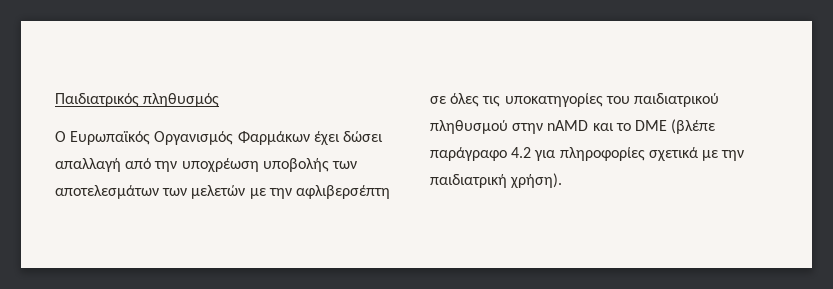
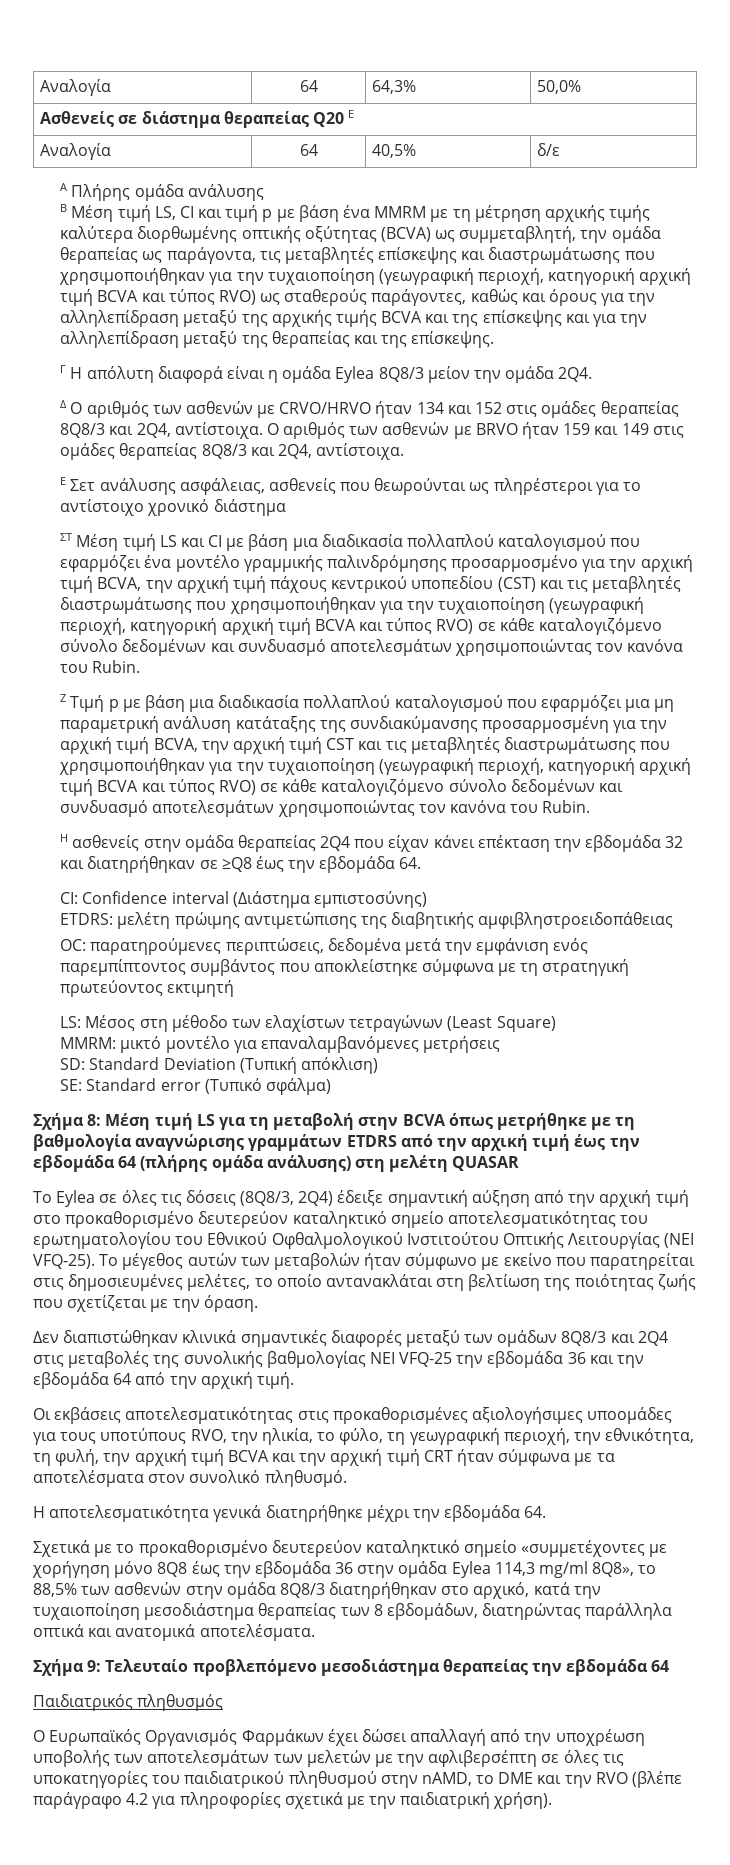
+ Αναλογία | 64 | 64,3% | 50,0%
+ Ασθενείς σε διάστημα θεραπείας Q20 Ε
+ Αναλογία | 64 | 40,5% | δ/ε
+ Α Πλήρης ομάδα ανάλυσης
+ Β Μέση τιμή LS, CI και τιμή p με βάση ένα MMRM με τη μέτρηση αρχικής τιμής καλύτερα διορθωμένης οπτικής οξύτητας (BCVA) ως συμμεταβλητή, την ομάδα θεραπείας ως παράγοντα, τις μεταβλητές επίσκεψης και διαστρωμάτωσης που χρησιμοποιήθηκαν για την τυχαιοποίηση (γεωγραφική περιοχή, κατηγορική αρχική τιμή BCVA και τύπος RVO) ως σταθερούς παράγοντες, καθώς και όρους για την αλληλεπίδραση μεταξύ της αρχικής τιμής BCVA και της επίσκεψης και για την αλληλεπίδραση μεταξύ της θεραπείας και της επίσκεψης.
+ Γ Η απόλυτη διαφορά είναι η ομάδα Eylea 8Q8/3 μείον την ομάδα 2Q4.
+ Δ Ο αριθμός των ασθενών με CRVO/HRVO ήταν 134 και 152 στις ομάδες θεραπείας 8Q8/3 και 2Q4, αντίστοιχα. Ο αριθμός των ασθενών με BRVO ήταν 159 και 149 στις ομάδες θεραπείας 8Q8/3 και 2Q4, αντίστοιχα.
+ Ε Σετ ανάλυσης ασφάλειας, ασθενείς που θεωρούνται ως πληρέστεροι για το αντίστοιχο χρονικό διάστημα
+ ΣΤ Μέση τιμή LS και CI με βάση μια διαδικασία πολλαπλού καταλογισμού που εφαρμόζει ένα μοντέλο γραμμικής παλινδρόμησης προσαρμοσμένο για την αρχική τιμή BCVA, την αρχική τιμή πάχους κεντρικού υποπεδίου (CST) και τις μεταβλητές διαστρωμάτωσης που χρησιμοποιήθηκαν για την τυχαιοποίηση (γεωγραφική περιοχή, κατηγορική αρχική τιμή BCVA και τύπος RVO) σε κάθε καταλογιζόμενο σύνολο δεδομένων και συνδυασμό αποτελεσμάτων χρησιμοποιώντας τον κανόνα του Rubin.
+ Ζ Τιμή p με βάση μια διαδικασία πολλαπλού καταλογισμού που εφαρμόζει μια μη παραμετρική ανάλυση κατάταξης της συνδιακύμανσης προσαρμοσμένη για την αρχική τιμή BCVA, την αρχική τιμή CST και τις μεταβλητές διαστρωμάτωσης που χρησιμοποιήθηκαν για την τυχαιοποίηση (γεωγραφική περιοχή, κατηγορική αρχική τιμή BCVA και τύπος RVO) σε κάθε καταλογιζόμενο σύνολο δεδομένων και συνδυασμό αποτελεσμάτων χρησιμοποιώντας τον κανόνα του Rubin.
+ H ασθενείς στην ομάδα θεραπείας 2Q4 που είχαν κάνει επέκταση την εβδομάδα 32 και διατηρήθηκαν σε ≥Q8 έως την εβδομάδα 64.
+ CI: Confidence interval (Διάστημα εμπιστοσύνης)
+ ETDRS: μελέτη πρώιμης αντιμετώπισης της διαβητικής αμφιβληστροειδοπάθειας
+ OC: παρατηρούμενες περιπτώσεις, δεδομένα μετά την εμφάνιση ενός παρεμπίπτοντος συμβάντος που αποκλείστηκε σύμφωνα με τη στρατηγική πρωτεύοντος εκτιμητή
+ LS: Μέσος στη μέθοδο των ελαχίστων τετραγώνων (Least Square)
+ MMRM: μικτό μοντέλο για επαναλαμβανόμενες μετρήσεις
+ SD: Standard Deviation (Τυπική απόκλιση)
+ SE: Standard error (Τυπικό σφάλμα)
+ Σχήμα 8: Μέση τιμή LS για τη μεταβολή στην BCVA όπως μετρήθηκε με τη βαθμολογία αναγνώρισης γραμμάτων ETDRS από την αρχική τιμή έως την εβδομάδα 64 (πλήρης ομάδα ανάλυσης) στη μελέτη QUASAR
+ To Eylea σε όλες τις δόσεις (8Q8/3, 2Q4) έδειξε σημαντική αύξηση από την αρχική τιμή στο προκαθορισμένο δευτερεύον καταληκτικό σημείο αποτελεσματικότητας του ερωτηματολογίου του Εθνικού Οφθαλμολογικού Ινστιτούτου Οπτικής Λειτουργίας (NEI VFQ-25). Το μέγεθος αυτών των μεταβολών ήταν σύμφωνο με εκείνο που παρατηρείται στις δημοσιευμένες μελέτες, το οποίο αντανακλάται στη βελτίωση της ποιότητας ζωής που σχετίζεται με την όραση.
+ Δεν διαπιστώθηκαν κλινικά σημαντικές διαφορές μεταξύ των ομάδων 8Q8/3 και 2Q4 στις μεταβολές της συνολικής βαθμολογίας NEI VFQ-25 την εβδομάδα 36 και την εβδομάδα 64 από την αρχική τιμή.
+ Οι εκβάσεις αποτελεσματικότητας στις προκαθορισμένες αξιολογήσιμες υποομάδες για τους υποτύπους RVO, την ηλικία, το φύλο, τη γεωγραφική περιοχή, την εθνικότητα, τη φυλή, την αρχική τιμή BCVA και την αρχική τιμή CRT ήταν σύμφωνα με τα αποτελέσματα στον συνολικό πληθυσμό.
+ Η αποτελεσματικότητα γενικά διατηρήθηκε μέχρι την εβδομάδα 64.
+ Σχετικά με το προκαθορισμένο δευτερεύον καταληκτικό σημείο «συμμετέχοντες με χορήγηση μόνο 8Q8 έως την εβδομάδα 36 στην ομάδα Eylea 114,3 mg/ml 8Q8», το 88,5% των ασθενών στην ομάδα 8Q8/3 διατηρήθηκαν στο αρχικό, κατά την τυχαιοποίηση μεσοδιάστημα θεραπείας των 8 εβδομάδων, διατηρώντας παράλληλα οπτικά και ανατομικά αποτελέσματα.
+ Σχήμα 9: Τελευταίο προβλεπόμενο μεσοδιάστημα θεραπείας την εβδομάδα 64
- Ο Ευρωπαϊκός Οργανισμός Φαρμάκων έχει δώσει απαλλαγή από την υποχρέωση υποβολής των αποτελεσμάτων των μελετών με την αφλιβερσέπτη σε όλες τις υποκατηγορίες του παιδιατρικού πληθυσμού στην nAMD και το DME (βλέπε παράγραφο 4.2 για πληροφορίες σχετικά με την παιδιατρική χρήση).
+ Ο Ευρωπαϊκός Οργανισμός Φαρμάκων έχει δώσει απαλλαγή από την υποχρέωση υποβολής των αποτελεσμάτων των μελετών με την αφλιβερσέπτη σε όλες τις υποκατηγορίες του παιδιατρικού πληθυσμού στην nAMD, το DME και την RVO (βλέπε παράγραφο 4.2 για πληροφορίες σχετικά με την παιδιατρική χρήση).

